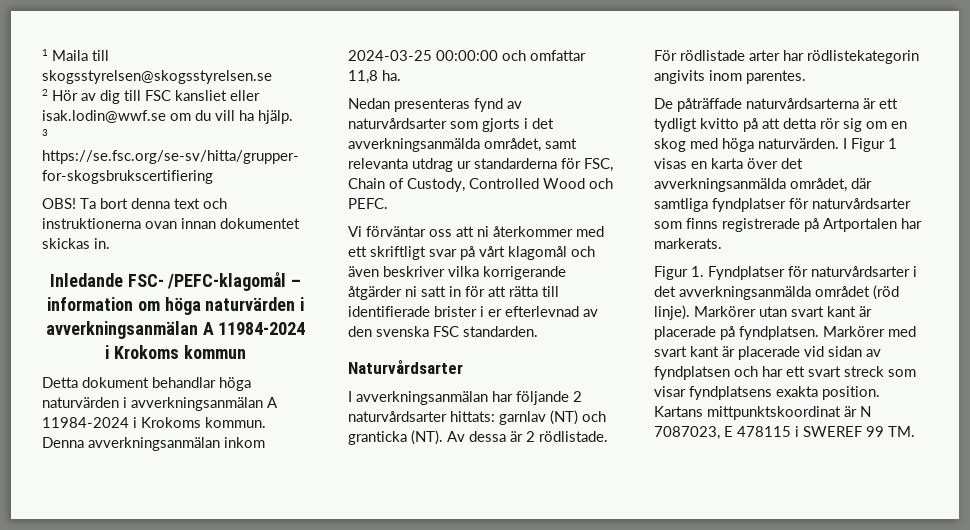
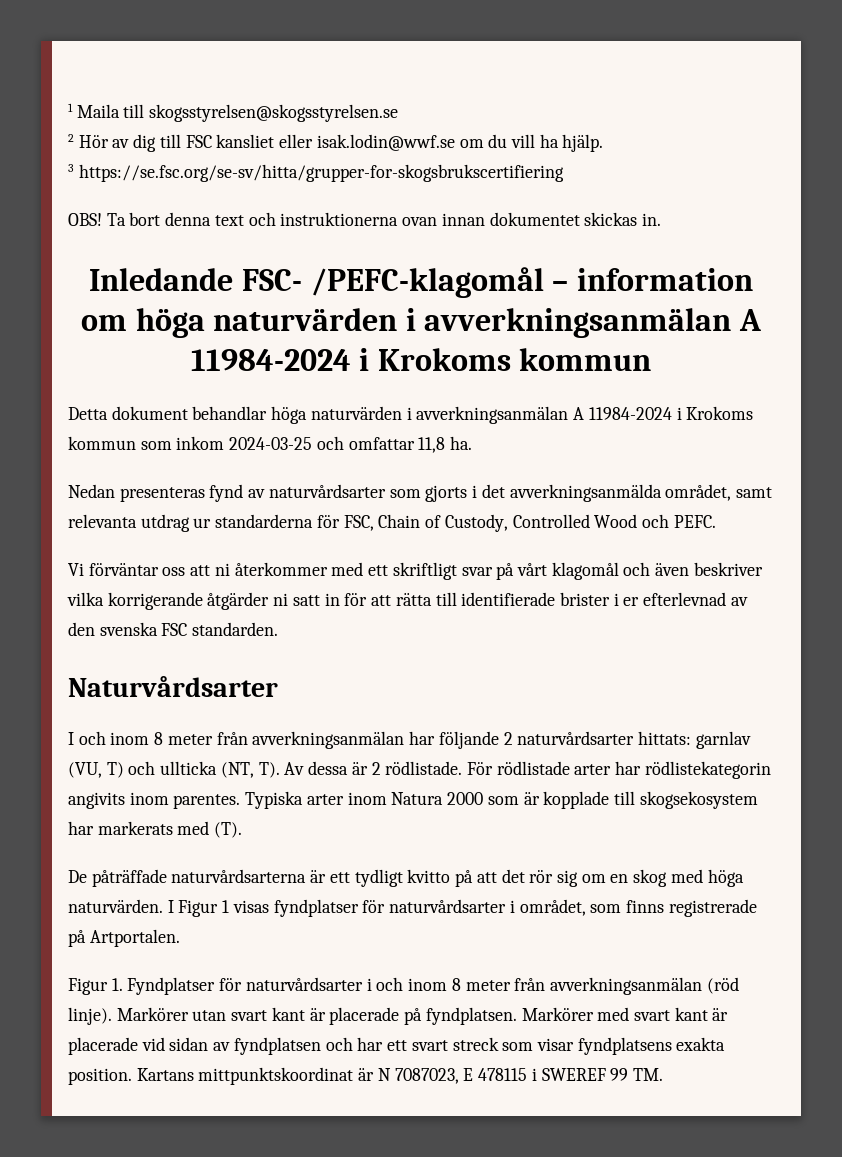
- Detta dokument behandlar höga naturvärden i avverkningsanmälan A 11984-2024 i Krokoms kommun. Denna avverkningsanmälan inkom 2024-03-25 00:00:00 och omfattar 11,8 ha.
+ Detta dokument behandlar höga naturvärden i avverkningsanmälan A 11984-2024 i Krokoms kommun som inkom 2024-03-25 och omfattar 11,8 ha.
- I avverkningsanmälan har följande 2 naturvårdsarter hittats: garnlav (NT) och granticka (NT). Av dessa är 2 rödlistade.
+ I och inom 8 meter från avverkningsanmälan har följande 2 naturvårdsarter hittats: garnlav (VU, T) och ullticka (NT, T). Av dessa är 2 rödlistade.
+ Typiska arter inom Natura 2000 som är kopplade till skogsekosystem har markerats med (T).
- De påträffade naturvårdsarterna är ett tydligt kvitto på att detta rör sig om en skog med höga naturvärden.
+ De påträffade naturvårdsarterna är ett tydligt kvitto på att det rör sig om en skog med höga naturvärden.
- I Figur 1 visas en karta över det avverkningsanmälda området, där samtliga fyndplatser för naturvårdsarter som finns registrerade på Artportalen har markerats.
+ I Figur 1 visas fyndplatser för naturvårdsarter i området, som finns registrerade på Artportalen.
- Figur 1. Fyndplatser för naturvårdsarter i det avverkningsanmälda området (röd linje).
+ Figur 1. Fyndplatser för naturvårdsarter i och inom 8 meter från avverkningsanmälan (röd linje).

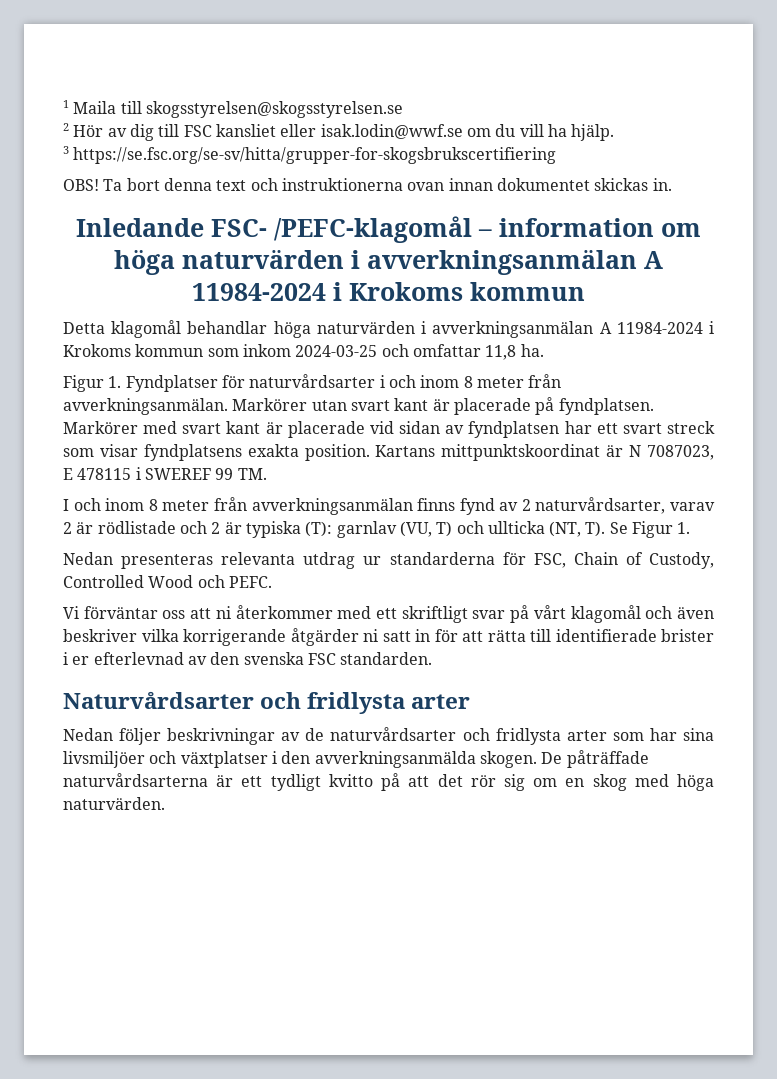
- Detta dokument behandlar höga naturvärden i avverkningsanmälan A 11984-2024 i Krokoms kommun som inkom 2024-03-25 och omfattar 11,8 ha.
+ Detta klagomål behandlar höga naturvärden i avverkningsanmälan A 11984-2024 i Krokoms kommun som inkom 2024-03-25 och omfattar 11,8 ha.
- Nedan presenteras fynd av naturvårdsarter som gjorts i det avverkningsanmälda området, samt relevanta utdrag ur standarderna för FSC, Chain of Custody, Controlled Wood och PEFC.
+ Figur 1. Fyndplatser för naturvårdsarter i och inom 8 meter från avverkningsanmälan. Markörer utan svart kant är placerade på fyndplatsen. Markörer med svart kant är placerade vid sidan av fyndplatsen har ett svart streck som visar fyndplatsens exakta position. Kartans mittpunktskoordinat är N 7087023, E 478115 i SWEREF 99 TM.
+ I och inom 8 meter från avverkningsanmälan finns fynd av 2 naturvårdsarter, varav 2 är rödlistade och 2 är typiska (T): garnlav (VU, T) och ullticka (NT, T). Se Figur 1.
+ Nedan presenteras relevanta utdrag ur standarderna för FSC, Chain of Custody, Controlled Wood och PEFC.
- Naturvårdsarter
- I och inom 8 meter från avverkningsanmälan har följande 2 naturvårdsarter hittats: garnlav (VU, T) och ullticka (NT, T). Av dessa är 2 rödlistade. För rödlistade arter har rödlistekategorin angivits inom parentes. Typiska arter inom Natura 2000 som är kopplade till skogsekosystem har markerats med (T).
- De påträffade naturvårdsarterna är ett tydligt kvitto på att det rör sig om en skog med höga naturvärden. I Figur 1 visas fyndplatser för naturvårdsarter i området, som finns registrerade på Artportalen.
- Figur 1. Fyndplatser för naturvårdsarter i och inom 8 meter från avverkningsanmälan (röd linje). Markörer utan svart kant är placerade på fyndplatsen. Markörer med svart kant är placerade vid sidan av fyndplatsen och har ett svart streck som visar fyndplatsens exakta position. Kartans mittpunktskoordinat är N 7087023, E 478115 i SWEREF 99 TM.
+ Naturvårdsarter och fridlysta arter
+ Nedan följer beskrivningar av de naturvårdsarter och fridlysta arter som har sina livsmiljöer och växtplatser i den avverkningsanmälda skogen. De påträffade naturvårdsarterna är ett tydligt kvitto på att det rör sig om en skog med höga naturvärden.

